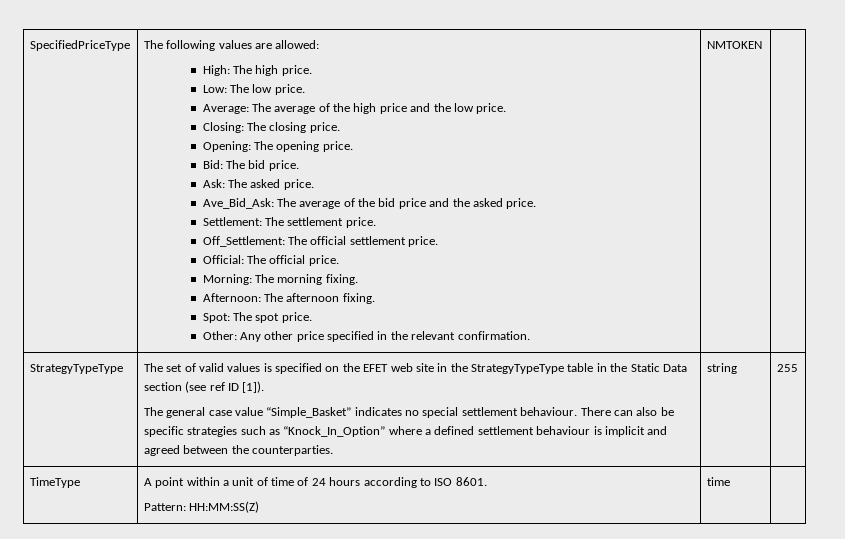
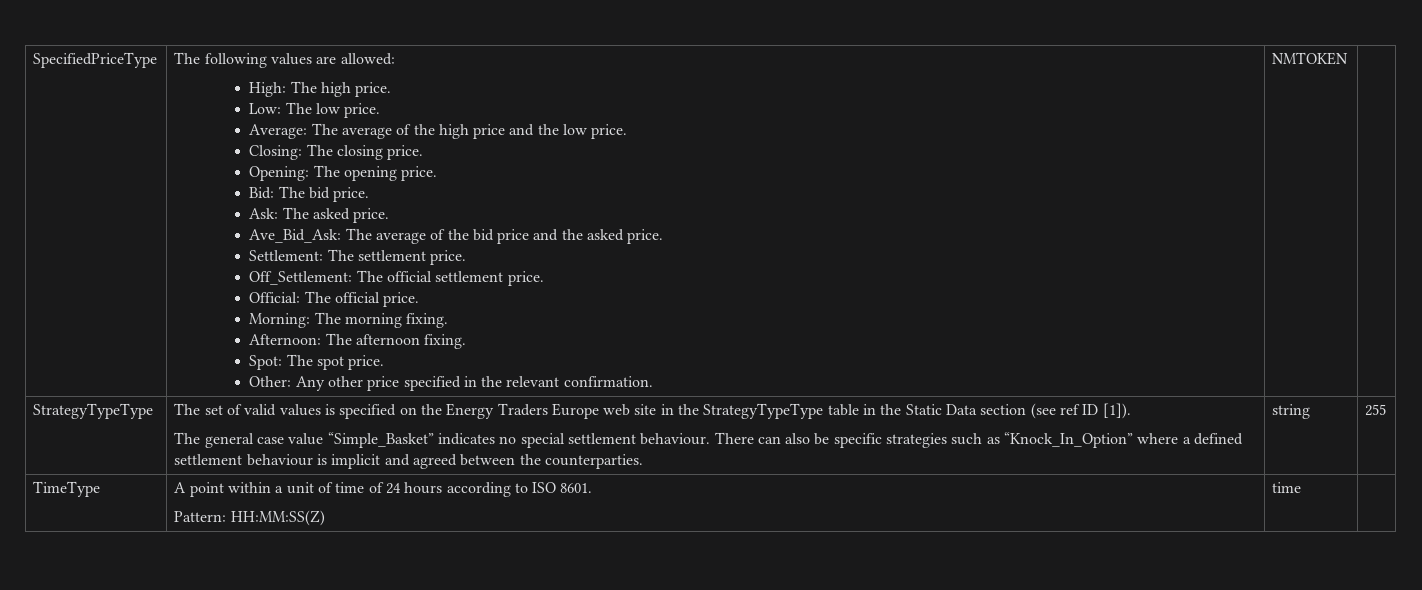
- The set of valid values is specified on the EFET web site in the StrategyTypeType table in the Static Data section (see ref ID [1]).
+ The set of valid values is specified on the Energy Traders Europe web site in the StrategyTypeType table in the Static Data section (see ref ID [1]).

